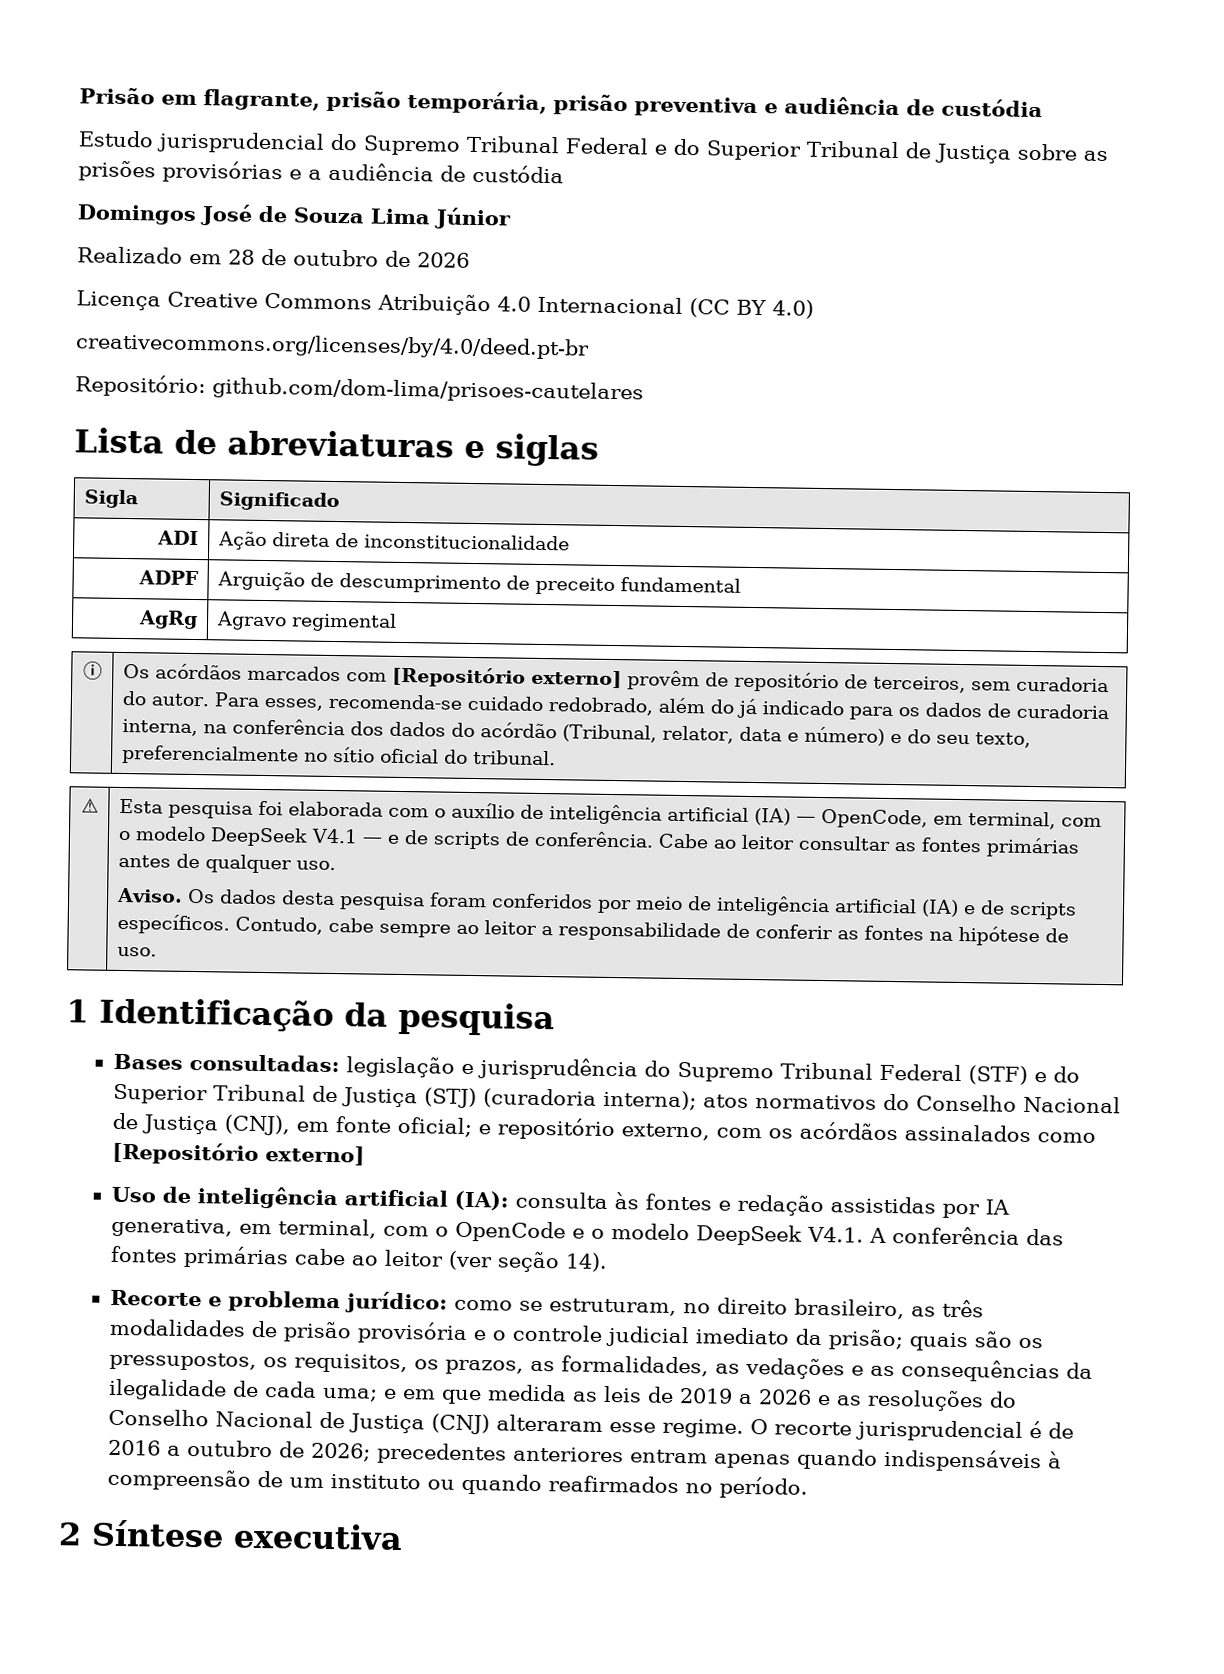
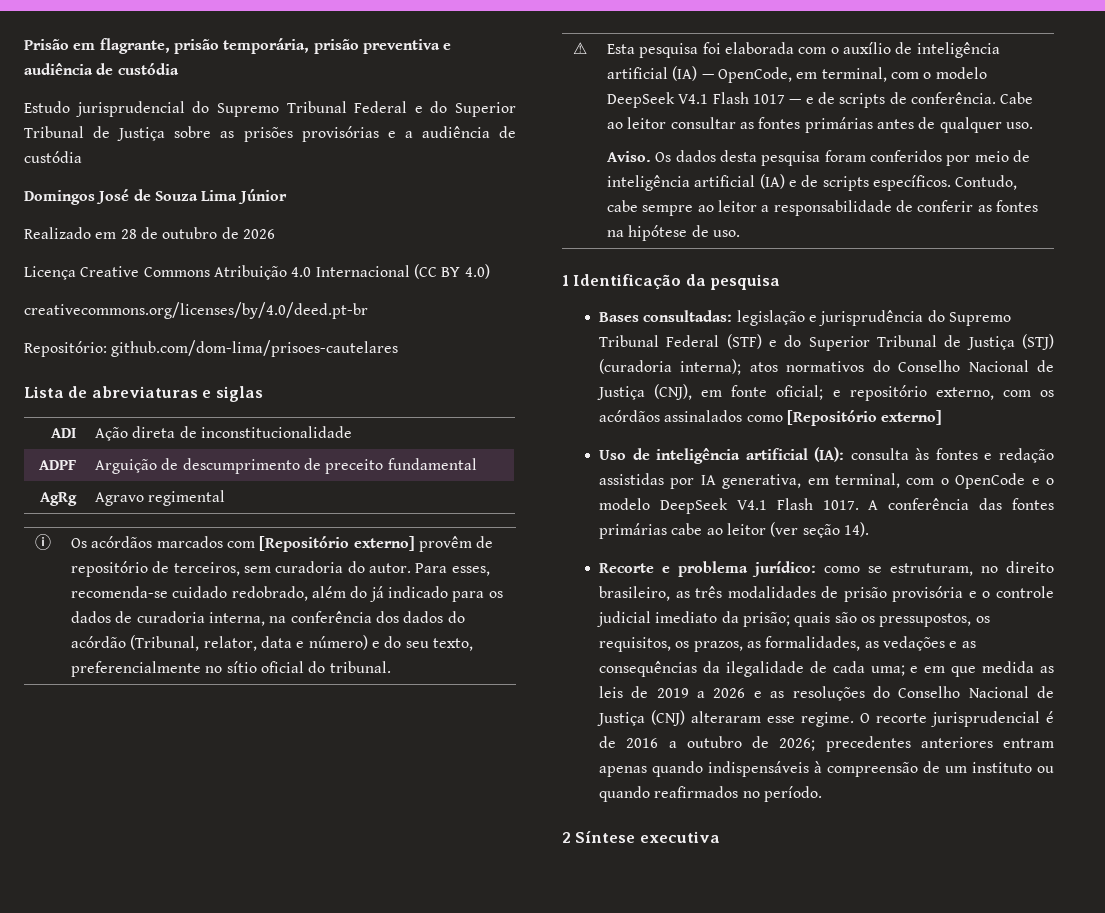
- Sigla | Significado
- Esta pesquisa foi elaborada com o auxílio de inteligência artificial (IA) — OpenCode, em terminal, com o modelo DeepSeek V4.1 — e de scripts de conferência.
+ Esta pesquisa foi elaborada com o auxílio de inteligência artificial (IA) — OpenCode, em terminal, com o modelo DeepSeek V4.1 Flash 1017 — e de scripts de conferência.
- Uso de inteligência artificial (IA): consulta às fontes e redação assistidas por IA generativa, em terminal, com o OpenCode e o modelo DeepSeek V4.1. A conferência das fontes primárias cabe ao leitor (ver seção 14).
+ Uso de inteligência artificial (IA): consulta às fontes e redação assistidas por IA generativa, em terminal, com o OpenCode e o modelo DeepSeek V4.1 Flash 1017. A conferência das fontes primárias cabe ao leitor (ver seção 14).

